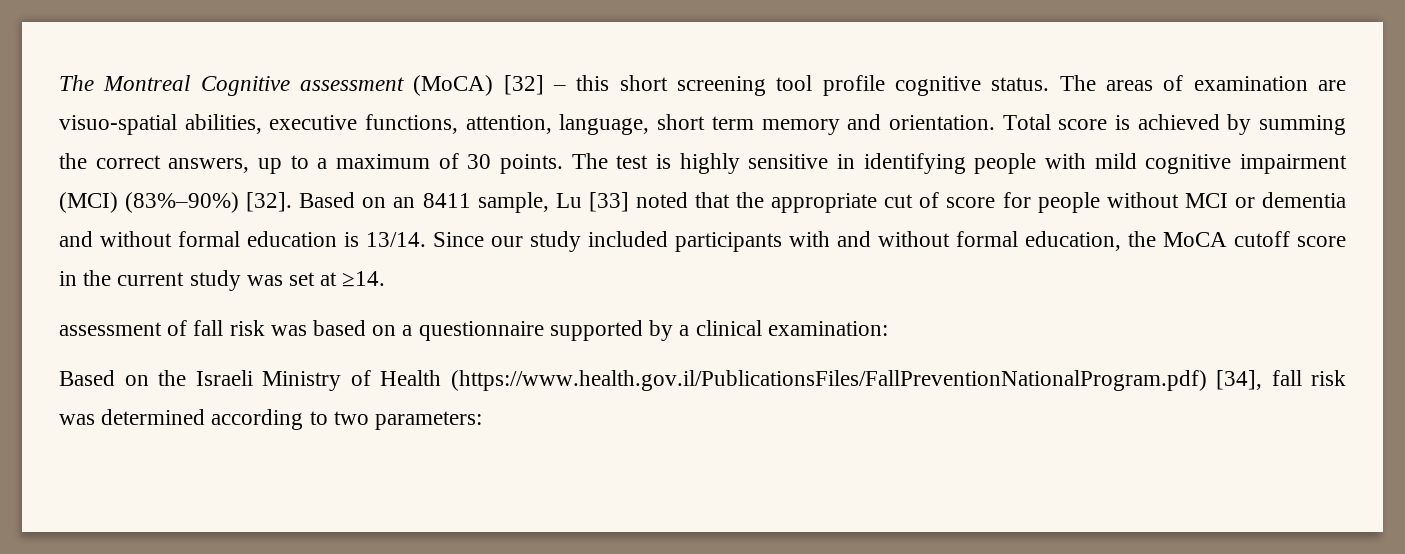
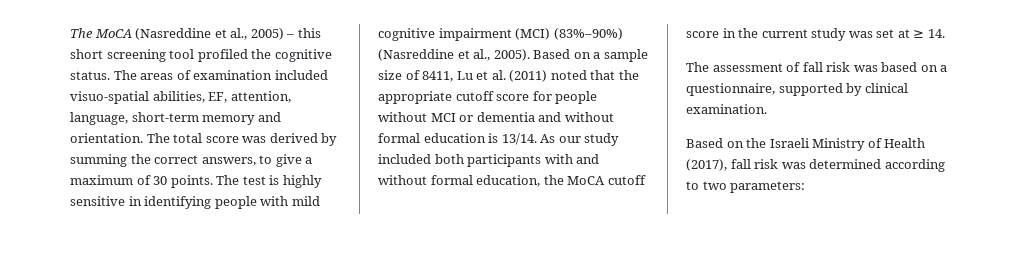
- The Montreal Cognitive assessment (MoCA) [32] – this short screening tool profile cognitive status.
+ The MoCA (Nasreddine et al., 2005) – this short screening tool profiled the cognitive status.
- The areas of examination are visuo-spatial abilities, executive functions, attention, language, short term memory and orientation. Total score is achieved by summing the correct answers, up to a maximum of 30 points.
+ The areas of examination included visuo-spatial abilities, EF, attention, language, short-term memory and orientation. The total score was derived by summing the correct answers, to give a maximum of 30 points.
- The test is highly sensitive in identifying people with mild cognitive impairment (MCI) (83%–90%) [32]. Based on an 8411 sample, Lu [33] noted that the appropriate cut of score for people without MCI or dementia and without formal education is 13/14.
+ The test is highly sensitive in identifying people with mild cognitive impairment (MCI) (83%–90%) (Nasreddine et al., 2005). Based on a sample size of 8411, Lu et al. (2011) noted that the appropriate cutoff score for people without MCI or dementia and without formal education is 13/14.
- Since our study included participants with and without formal education, the MoCA cutoff score in the current study was set at ≥14.
- assessment of fall risk was based on a questionnaire supported by a clinical examination:
+ As our study included both participants with and without formal education, the MoCA cutoff score in the current study was set at ≥ 14.
+ The assessment of fall risk was based on a questionnaire, supported by clinical examination.
- Based on the Israeli Ministry of Health (https://www.health.gov.il/PublicationsFiles/FallPreventionNationalProgram.pdf) [34], fall risk was determined according to two parameters:
+ Based on the Israeli Ministry of Health (2017), fall risk was determined according to two parameters:

